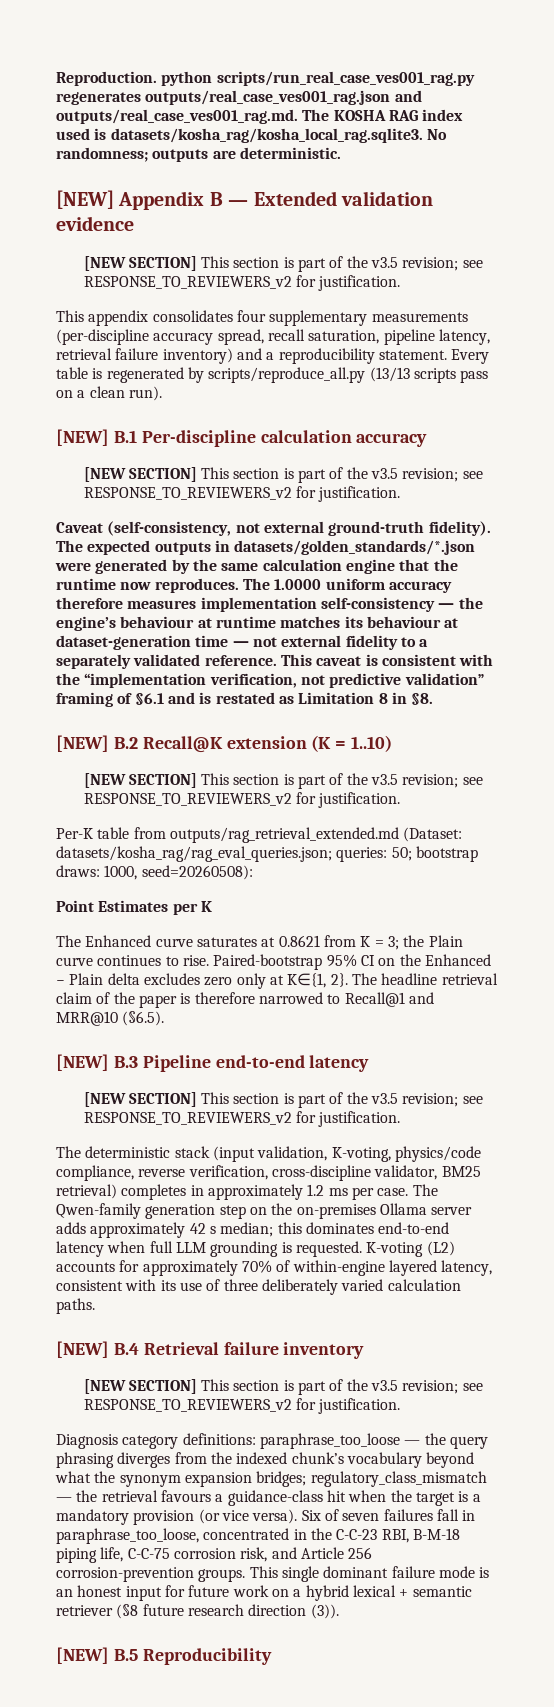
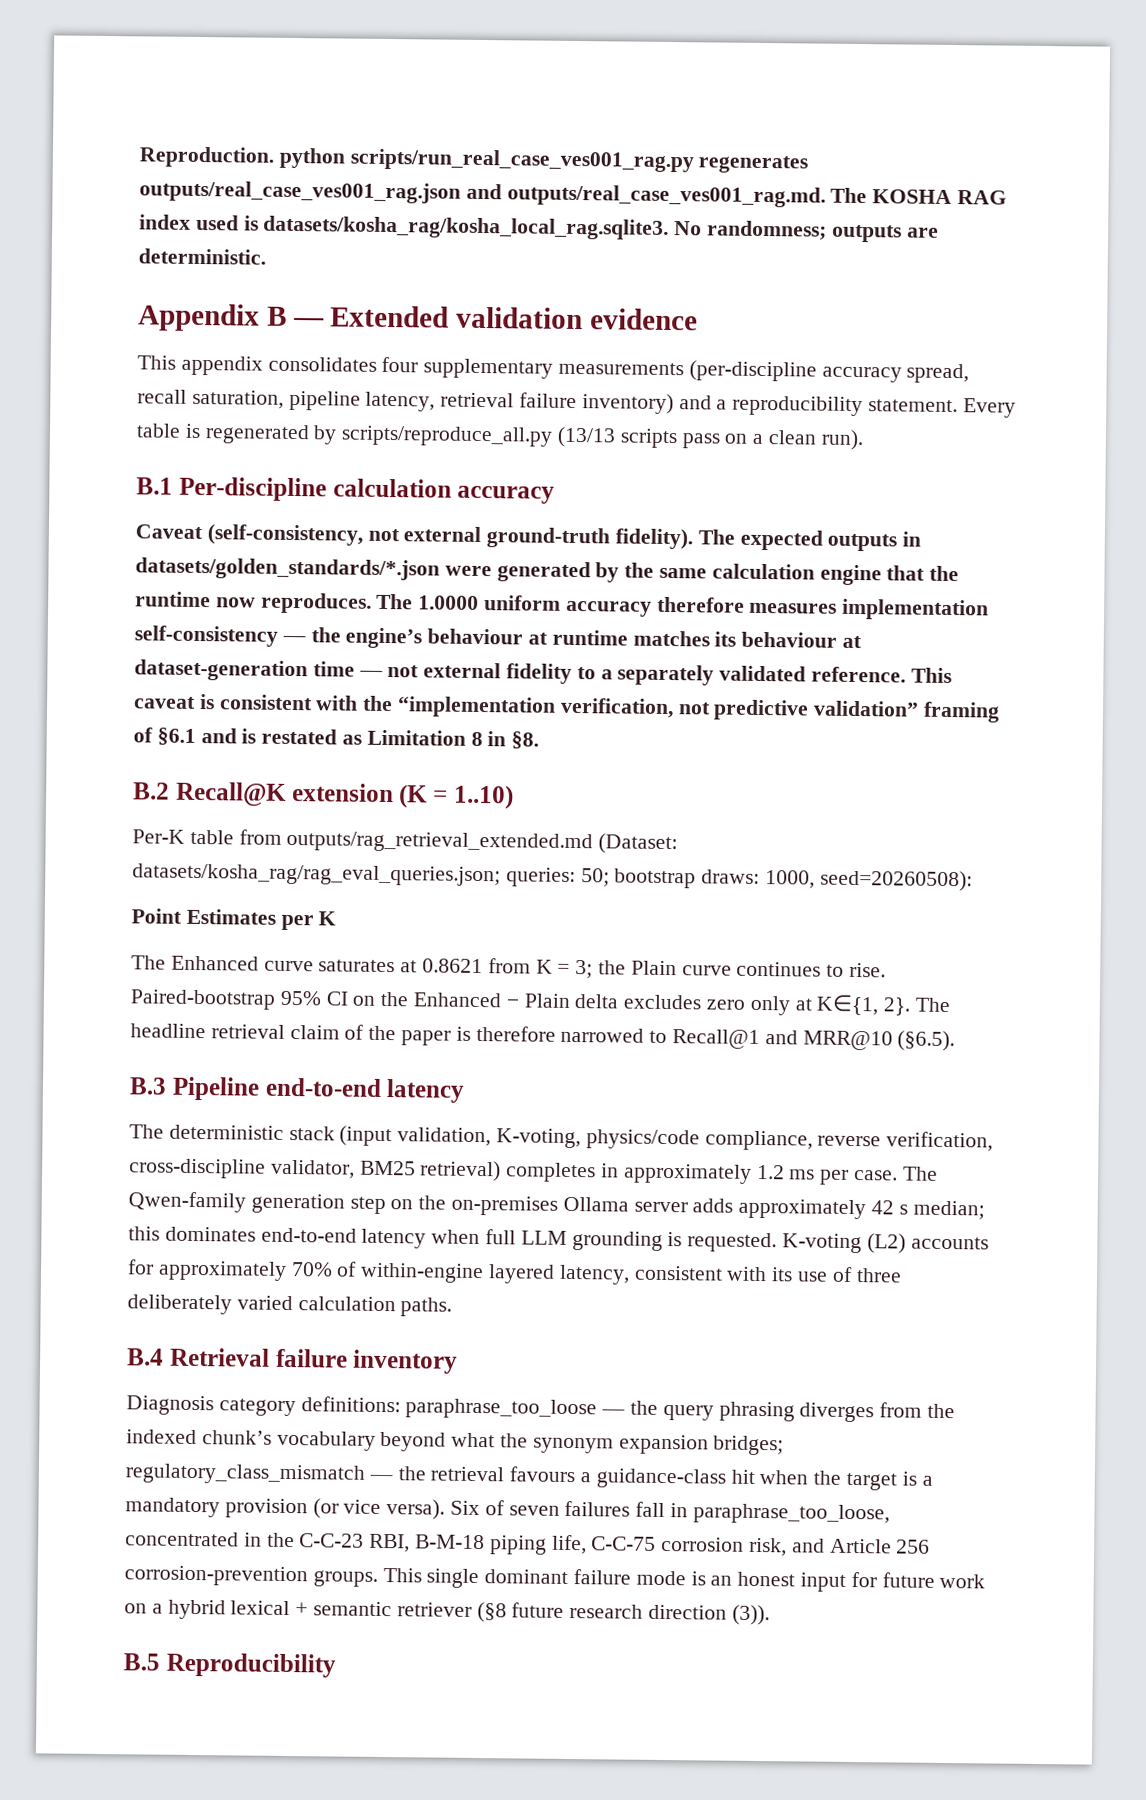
- [NEW] Appendix B — Extended validation evidence
- [NEW SECTION] This section is part of the v3.5 revision; see RESPONSE_TO_REVIEWERS_v2 for justification.
+ Appendix B — Extended validation evidence
- [NEW] B.1 Per-discipline calculation accuracy
- [NEW SECTION] This section is part of the v3.5 revision; see RESPONSE_TO_REVIEWERS_v2 for justification.
+ B.1 Per-discipline calculation accuracy
- [NEW] B.2 Recall@K extension (K = 1..10)
- [NEW SECTION] This section is part of the v3.5 revision; see RESPONSE_TO_REVIEWERS_v2 for justification.
+ B.2 Recall@K extension (K = 1..10)
- [NEW] B.3 Pipeline end-to-end latency
- [NEW SECTION] This section is part of the v3.5 revision; see RESPONSE_TO_REVIEWERS_v2 for justification.
+ B.3 Pipeline end-to-end latency
- [NEW] B.4 Retrieval failure inventory
- [NEW SECTION] This section is part of the v3.5 revision; see RESPONSE_TO_REVIEWERS_v2 for justification.
+ B.4 Retrieval failure inventory
- [NEW] B.5 Reproducibility
+ B.5 Reproducibility

